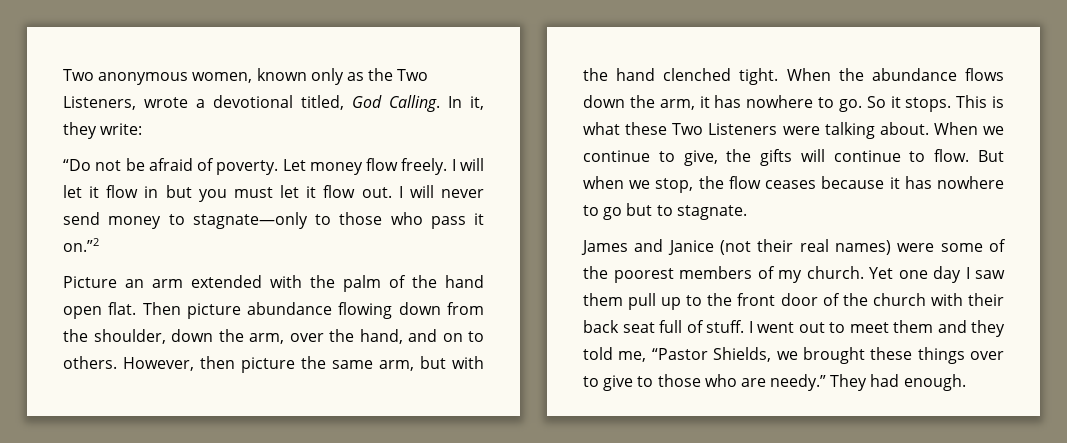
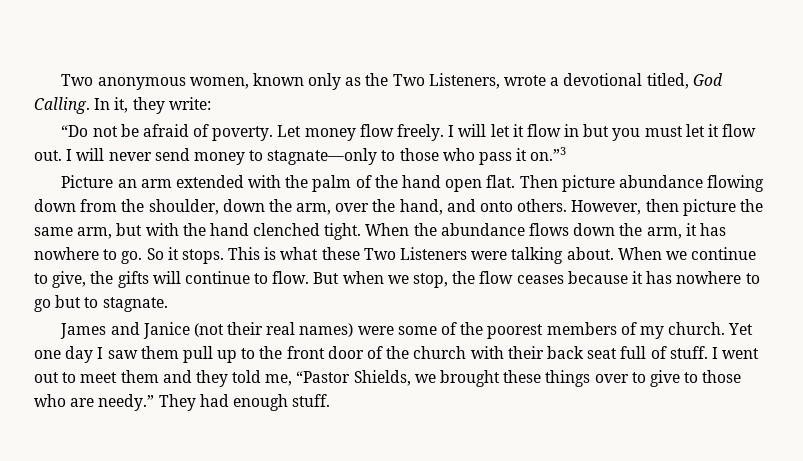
- I will never send money to stagnate—only to those who pass it on.”2
+ I will never send money to stagnate—only to those who pass it on.”3
- Then picture abundance flowing down from the shoulder, down the arm, over the hand, and on to others.
+ Then picture abundance flowing down from the shoulder, down the arm, over the hand, and onto others.
- They had enough.
+ They had enough stuff.

